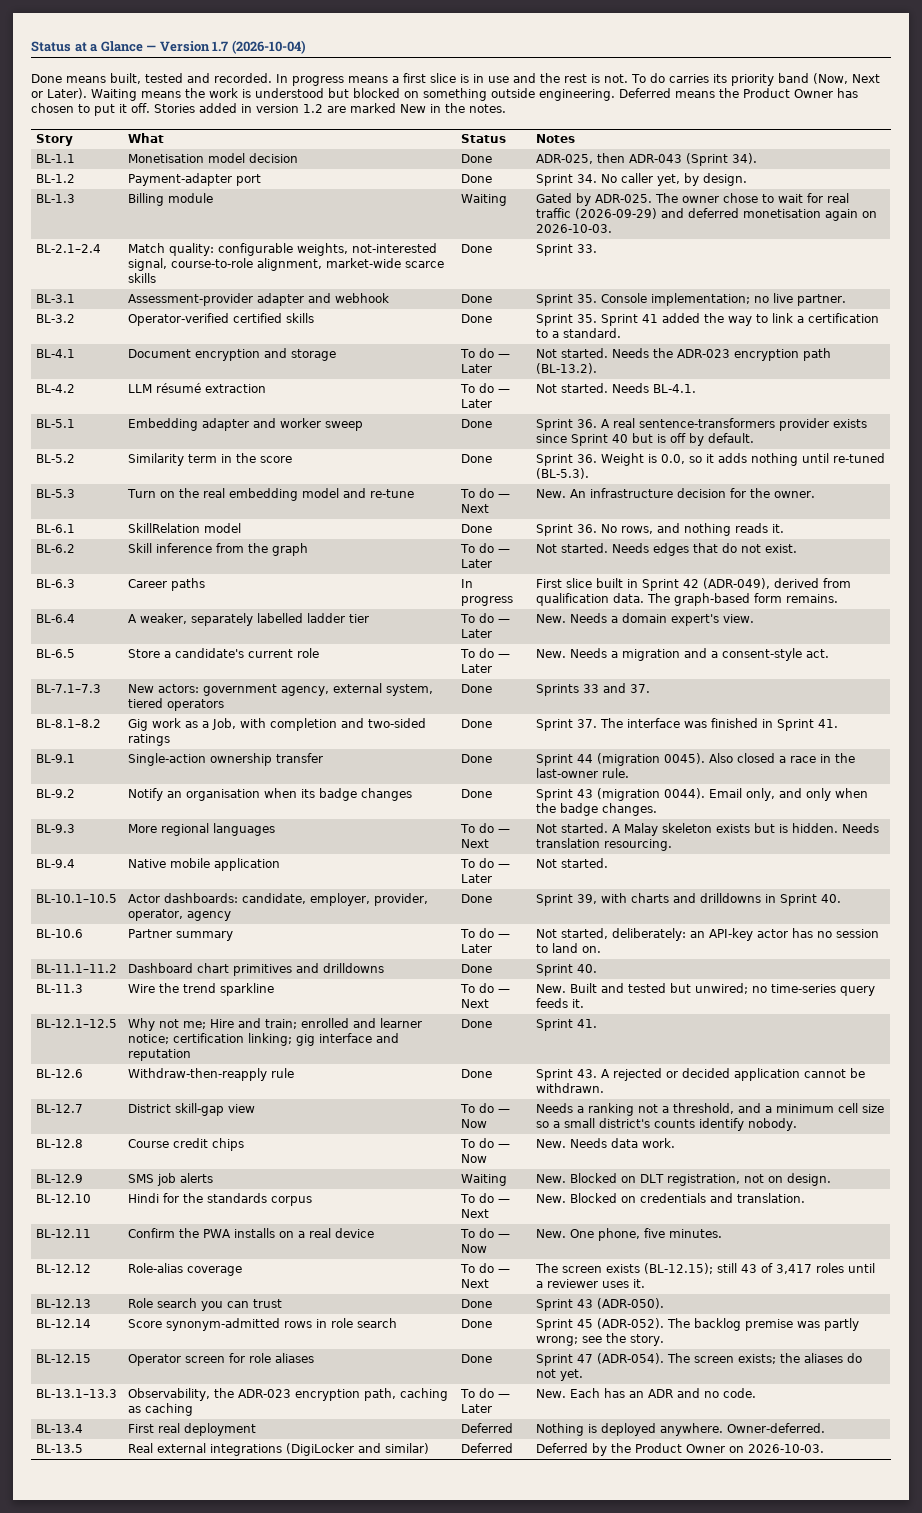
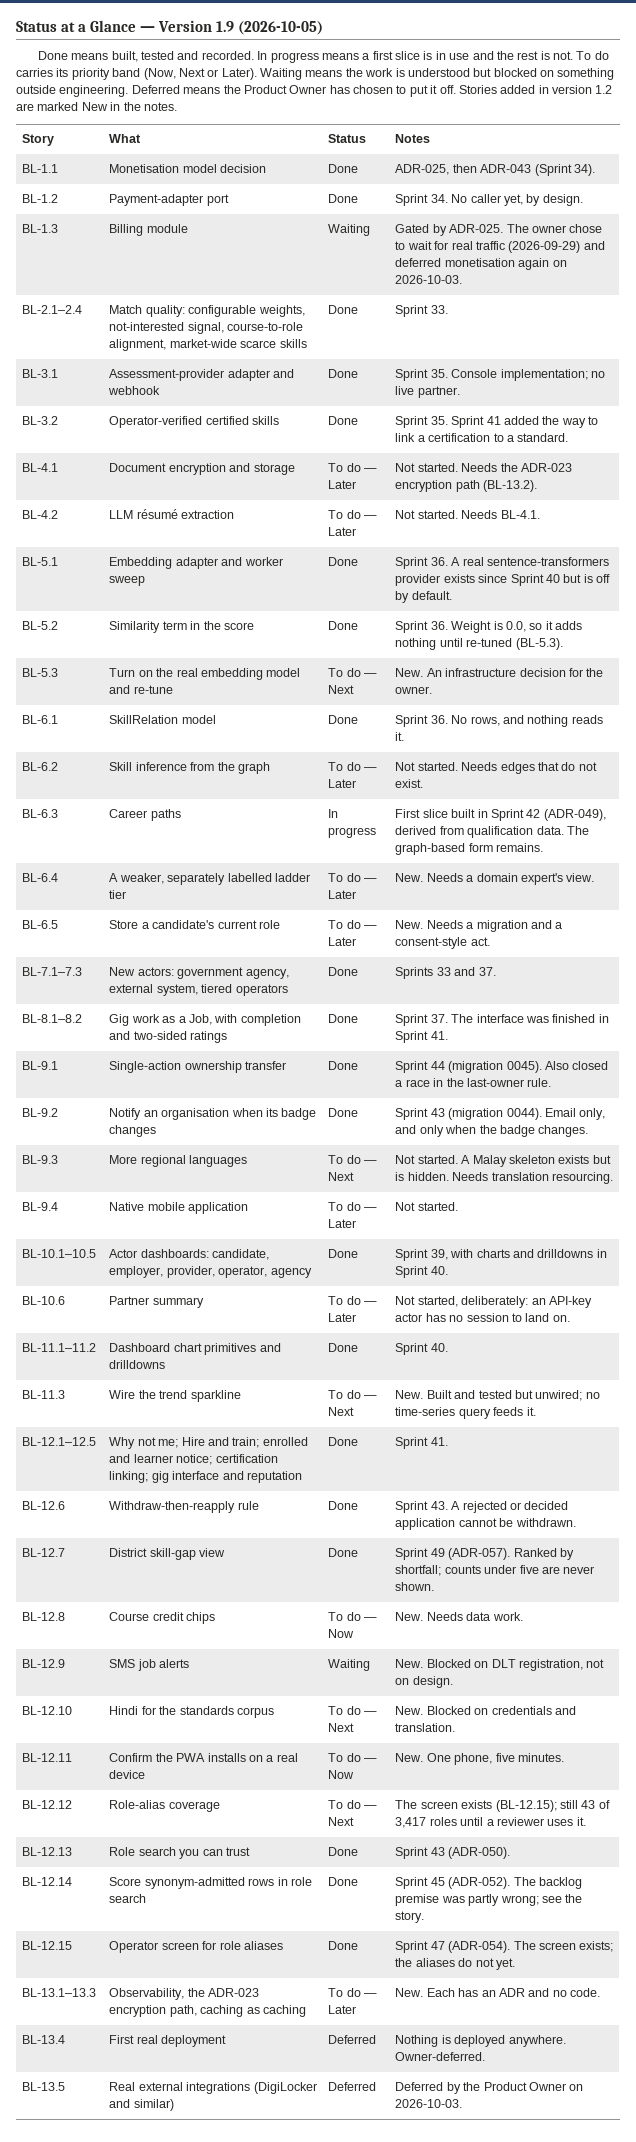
- Status at a Glance — Version 1.7 (2026-10-04)
+ Status at a Glance — Version 1.9 (2026-10-05)
- BL-12.7 | District skill-gap view | To do — Now | Needs a ranking not a threshold, and a minimum cell size so a small district's counts identify nobody.
+ BL-12.7 | District skill-gap view | Done | Sprint 49 (ADR-057). Ranked by shortfall; counts under five are never shown.

